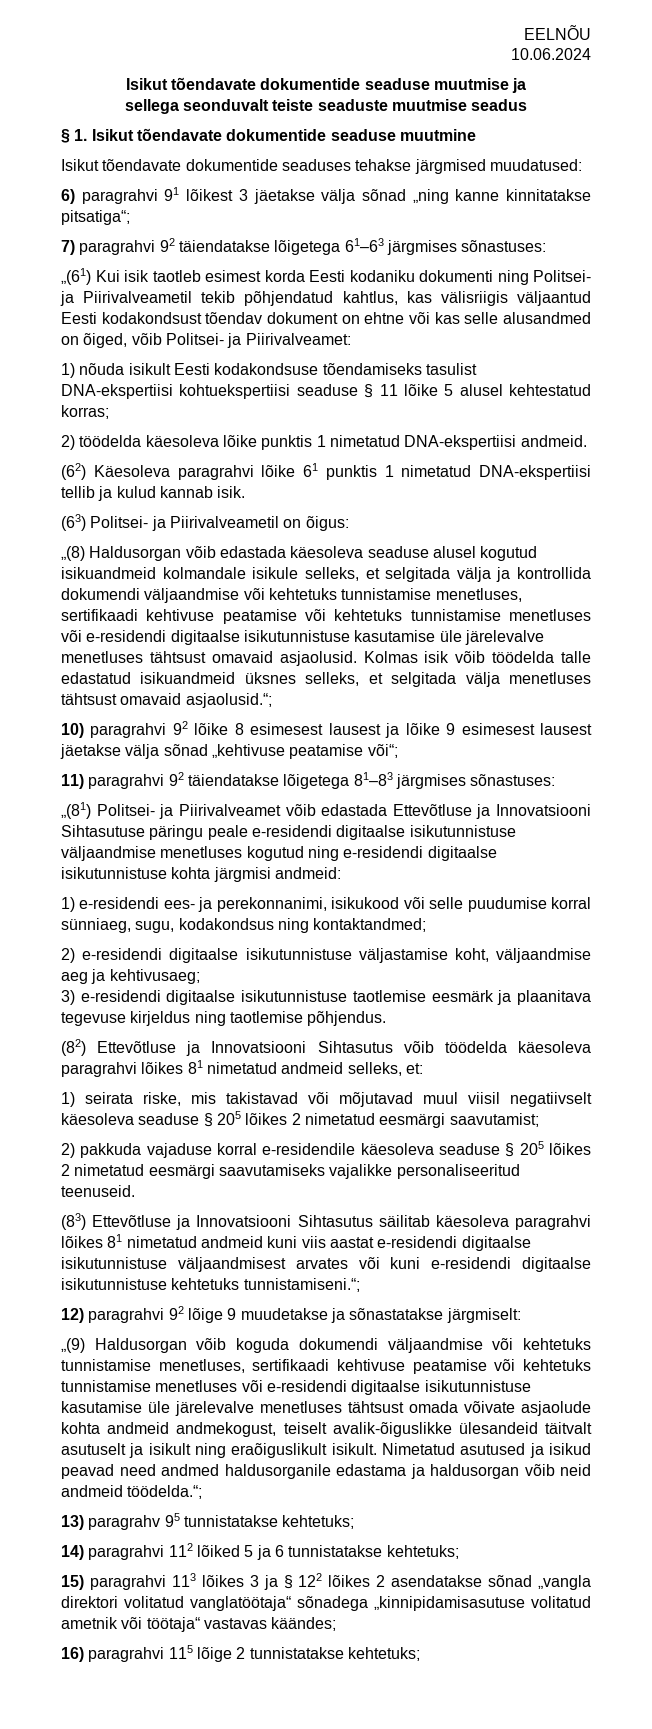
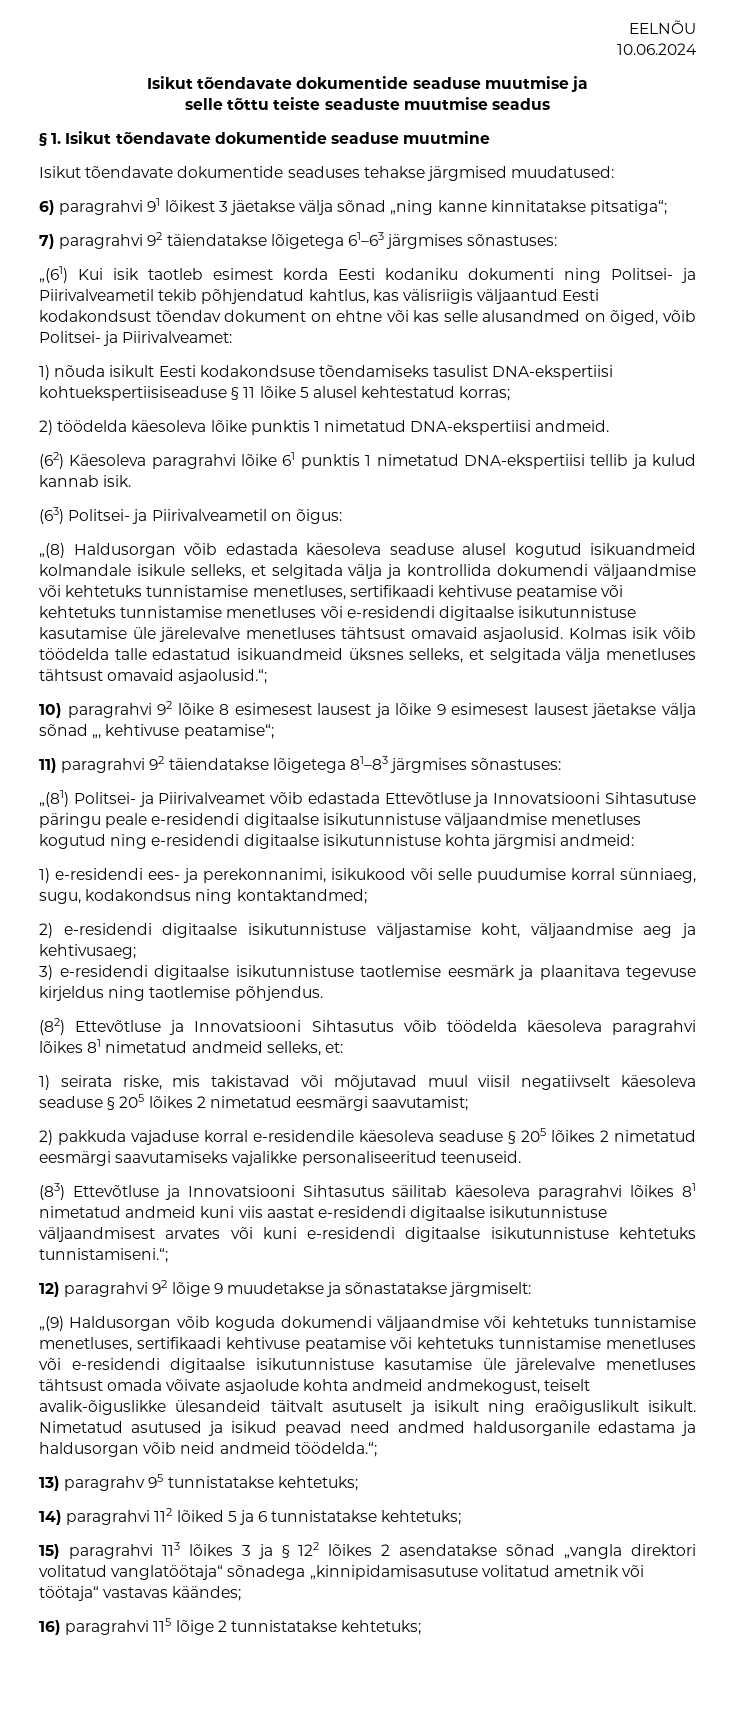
- sellega seonduvalt teiste seaduste muutmise seadus
+ selle tõttu teiste seaduste muutmise seadus
- 1) nõuda isikult Eesti kodakondsuse tõendamiseks tasulist DNA-ekspertiisi kohtuekspertiisi seaduse § 11 lõike 5 alusel kehtestatud korras;
+ 1) nõuda isikult Eesti kodakondsuse tõendamiseks tasulist DNA-ekspertiisi kohtuekspertiisiseaduse § 11 lõike 5 alusel kehtestatud korras;
- 10) paragrahvi 92 lõike 8 esimesest lausest ja lõike 9 esimesest lausest jäetakse välja sõnad „kehtivuse peatamise või“;
+ 10) paragrahvi 92 lõike 8 esimesest lausest ja lõike 9 esimesest lausest jäetakse välja sõnad „, kehtivuse peatamise“;

